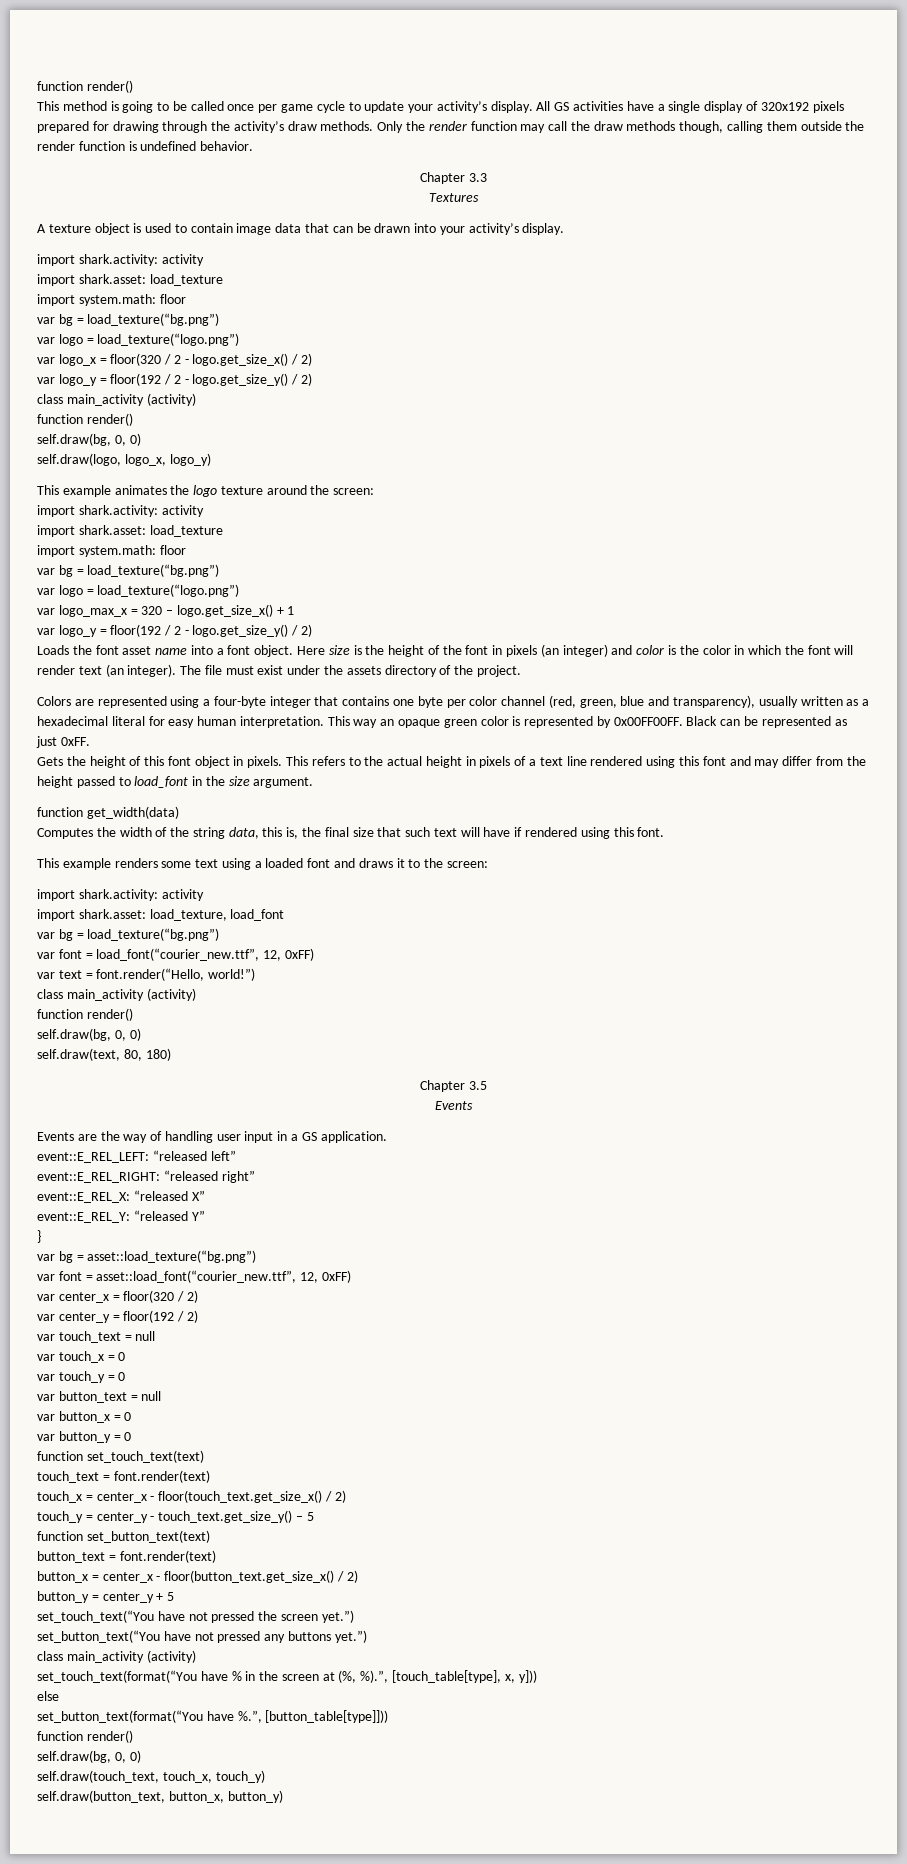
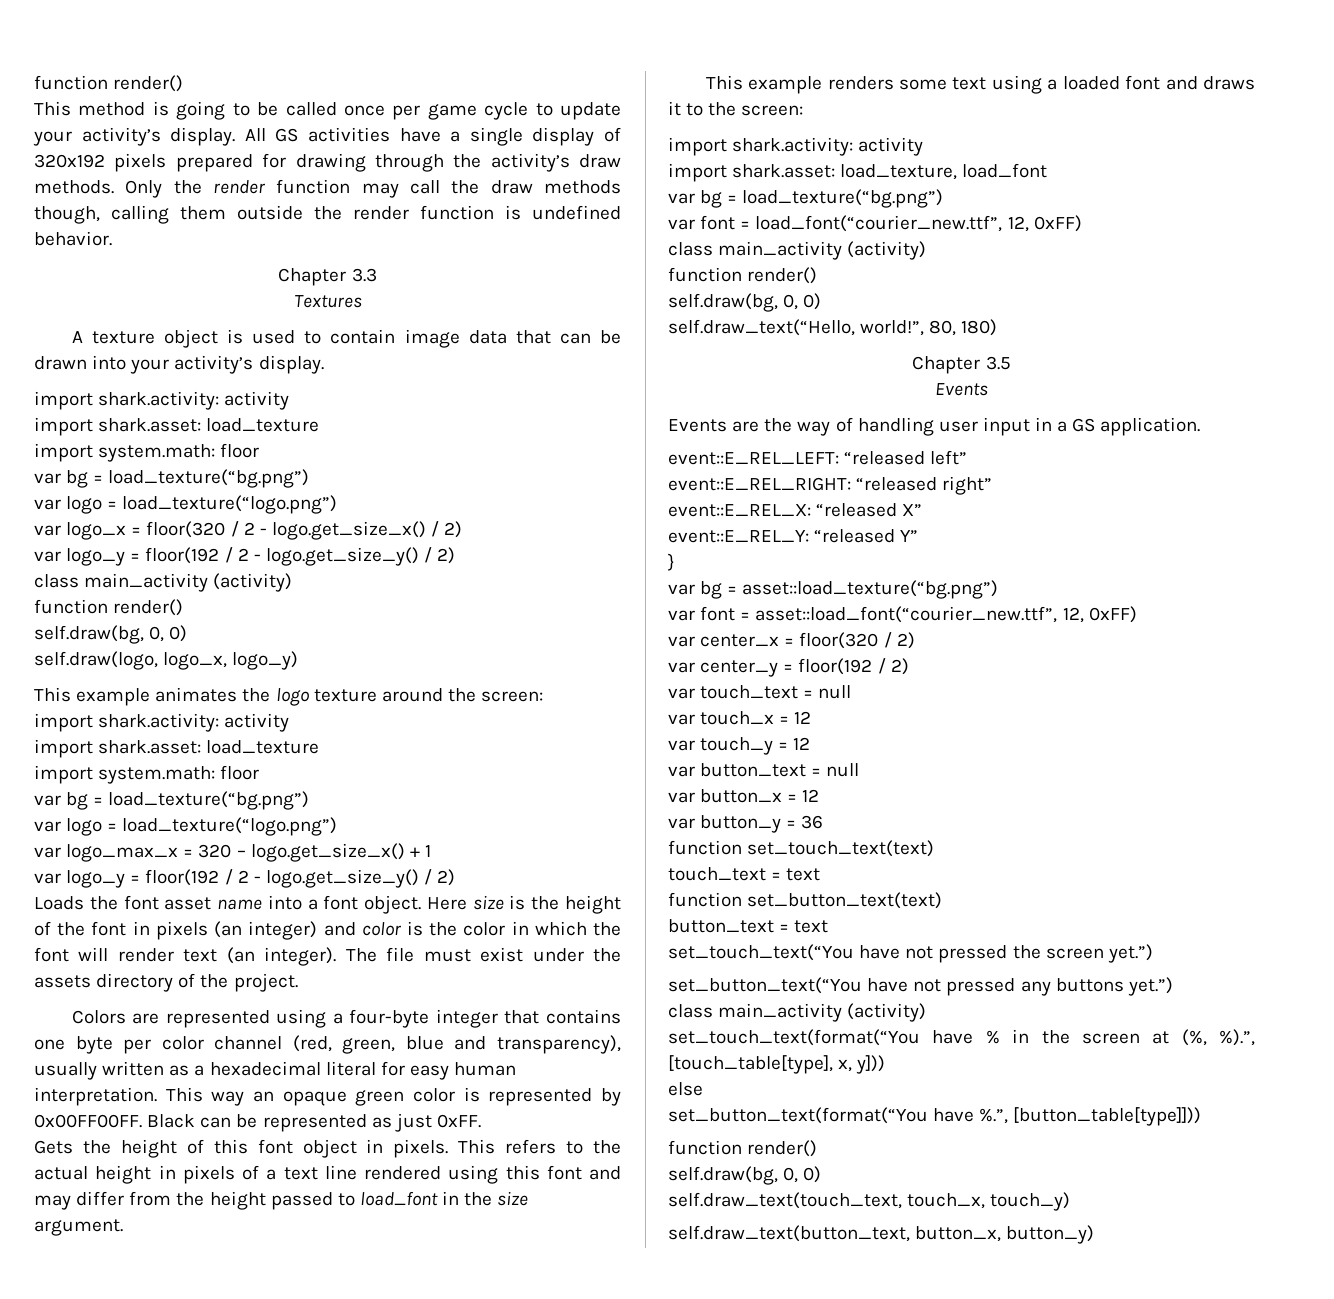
- function get_width(data)
- Computes the width of the string data, this is, the final size that such text will have if rendered using this font.
  var font = load_font(“courier_new.ttf”, 12, 0xFF)
- var text = font.render(“Hello, world!”)
  class main_activity (activity)
  function render()
  self.draw(bg, 0, 0)
- self.draw(text, 80, 180)
+ self.draw_text(“Hello, world!”, 80, 180)
- var touch_x = 0
+ var touch_x = 12
- var touch_y = 0
+ var touch_y = 12
- var button_x = 0
+ var button_x = 12
- var button_y = 0
+ var button_y = 36
- touch_text = font.render(text)
- touch_x = center_x - floor(touch_text.get_size_x() / 2)
- touch_y = center_y - touch_text.get_size_y() – 5
+ touch_text = text
  function set_button_text(text)
- button_text = font.render(text)
- button_x = center_x - floor(button_text.get_size_x() / 2)
- button_y = center_y + 5
+ button_text = text
- self.draw(touch_text, touch_x, touch_y)
+ self.draw_text(touch_text, touch_x, touch_y)
- self.draw(button_text, button_x, button_y)
+ self.draw_text(button_text, button_x, button_y)

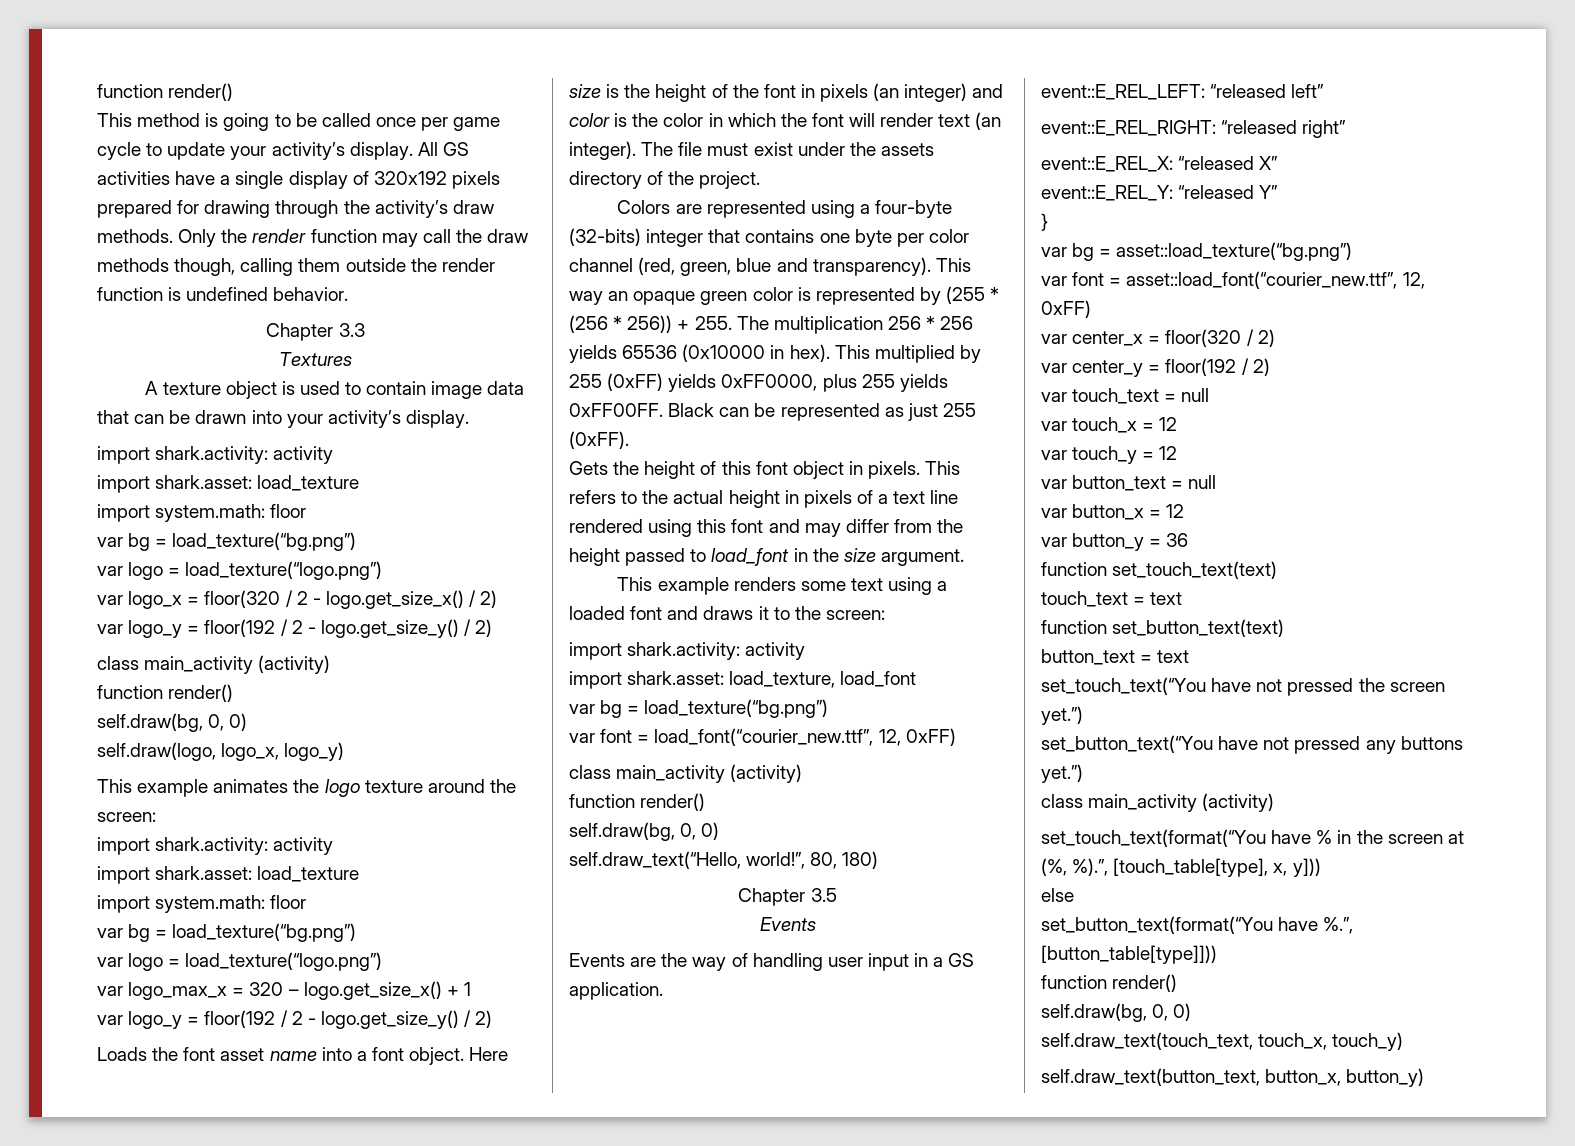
- Colors are represented using a four-byte integer that contains one byte per color channel (red, green, blue and transparency), usually written as a hexadecimal literal for easy human interpretation.
+ Colors are represented using a four-byte (32-bits) integer that contains one byte per color channel (red, green, blue and transparency).
- This way an opaque green color is represented by 0x00FF00FF.
+ This way an opaque green color is represented by (255 * (256 * 256)) + 255. The multiplication 256 * 256 yields 65536 (0x10000 in hex). This multiplied by 255 (0xFF) yields 0xFF0000, plus 255 yields 0xFF00FF.
- Black can be represented as just 0xFF.
+ Black can be represented as just 255 (0xFF).

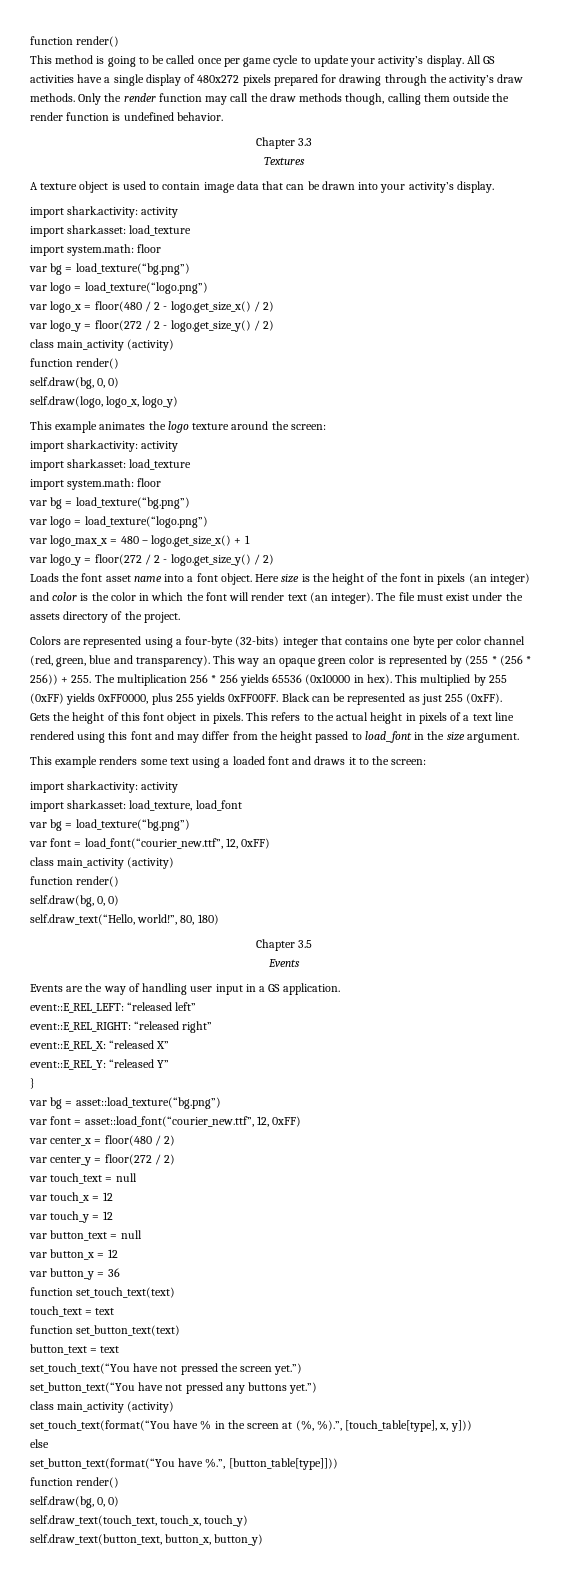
- All GS activities have a single display of 320x192 pixels prepared for drawing through the activity’s draw methods.
+ All GS activities have a single display of 480x272 pixels prepared for drawing through the activity’s draw methods.
- var logo_x = floor(320 / 2 - logo.get_size_x() / 2)
- var logo_y = floor(192 / 2 - logo.get_size_y() / 2)
+ var logo_x = floor(480 / 2 - logo.get_size_x() / 2)
+ var logo_y = floor(272 / 2 - logo.get_size_y() / 2)
- var logo_max_x = 320 – logo.get_size_x() + 1
- var logo_y = floor(192 / 2 - logo.get_size_y() / 2)
+ var logo_max_x = 480 – logo.get_size_x() + 1
+ var logo_y = floor(272 / 2 - logo.get_size_y() / 2)
- var center_x = floor(320 / 2)
+ var center_x = floor(480 / 2)
- var center_y = floor(192 / 2)
+ var center_y = floor(272 / 2)

